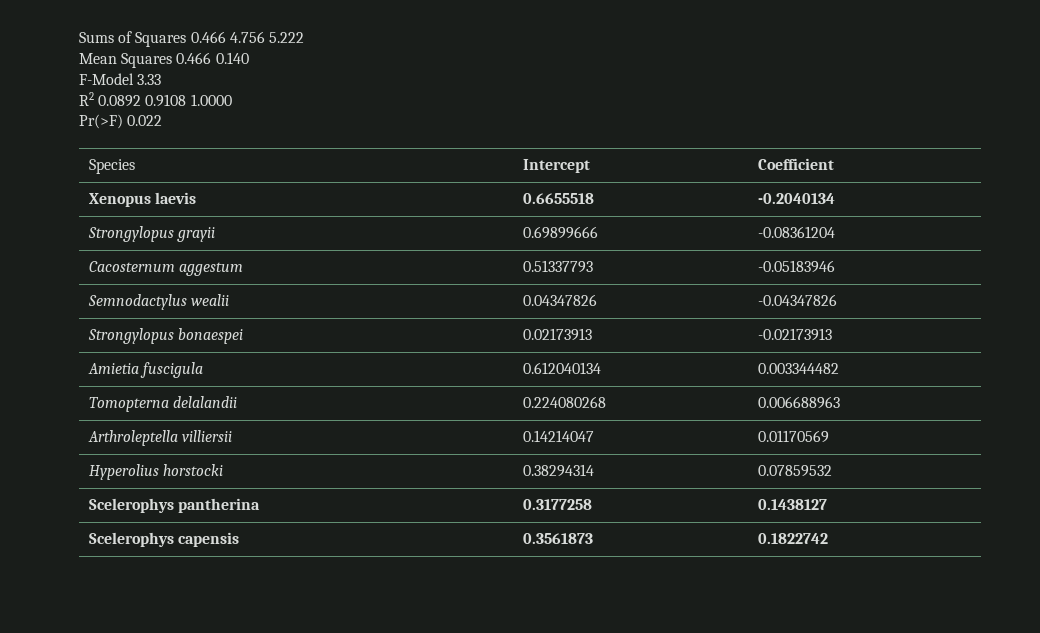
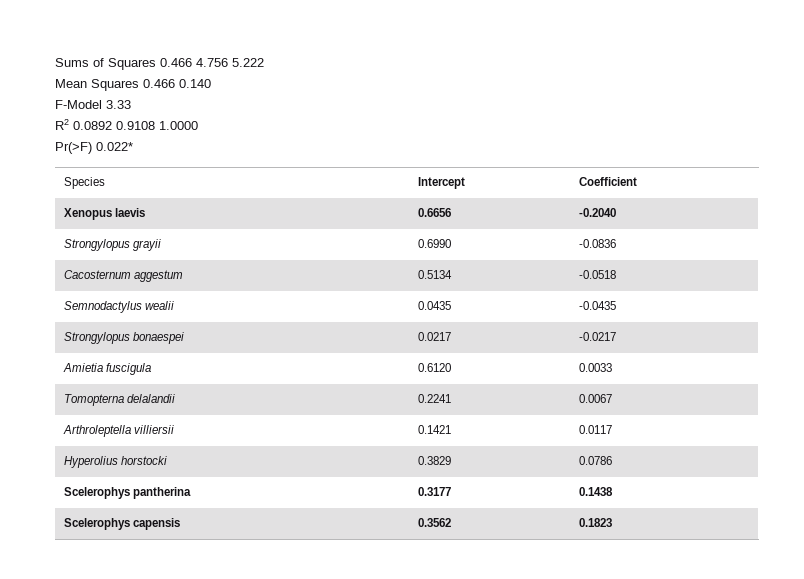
- Pr(>F) 0.022
+ Pr(>F) 0.022*
- Xenopus laevis | 0.6655518 | -0.2040134
+ Xenopus laevis | 0.6656 | -0.2040
- Strongylopus grayii | 0.69899666 | -0.08361204
+ Strongylopus grayii | 0.6990 | -0.0836
- Cacosternum aggestum | 0.51337793 | -0.05183946
+ Cacosternum aggestum | 0.5134 | -0.0518
- Semnodactylus wealii | 0.04347826 | -0.04347826
+ Semnodactylus wealii | 0.0435 | -0.0435
- Strongylopus bonaespei | 0.02173913 | -0.02173913
+ Strongylopus bonaespei | 0.0217 | -0.0217
- Amietia fuscigula | 0.612040134 | 0.003344482
+ Amietia fuscigula | 0.6120 | 0.0033
- Tomopterna delalandii | 0.224080268 | 0.006688963
+ Tomopterna delalandii | 0.2241 | 0.0067
- Arthroleptella villiersii | 0.14214047 | 0.01170569
+ Arthroleptella villiersii | 0.1421 | 0.0117
- Hyperolius horstocki | 0.38294314 | 0.07859532
+ Hyperolius horstocki | 0.3829 | 0.0786
- Scelerophys pantherina | 0.3177258 | 0.1438127
+ Scelerophys pantherina | 0.3177 | 0.1438
- Scelerophys capensis | 0.3561873 | 0.1822742
+ Scelerophys capensis | 0.3562 | 0.1823

